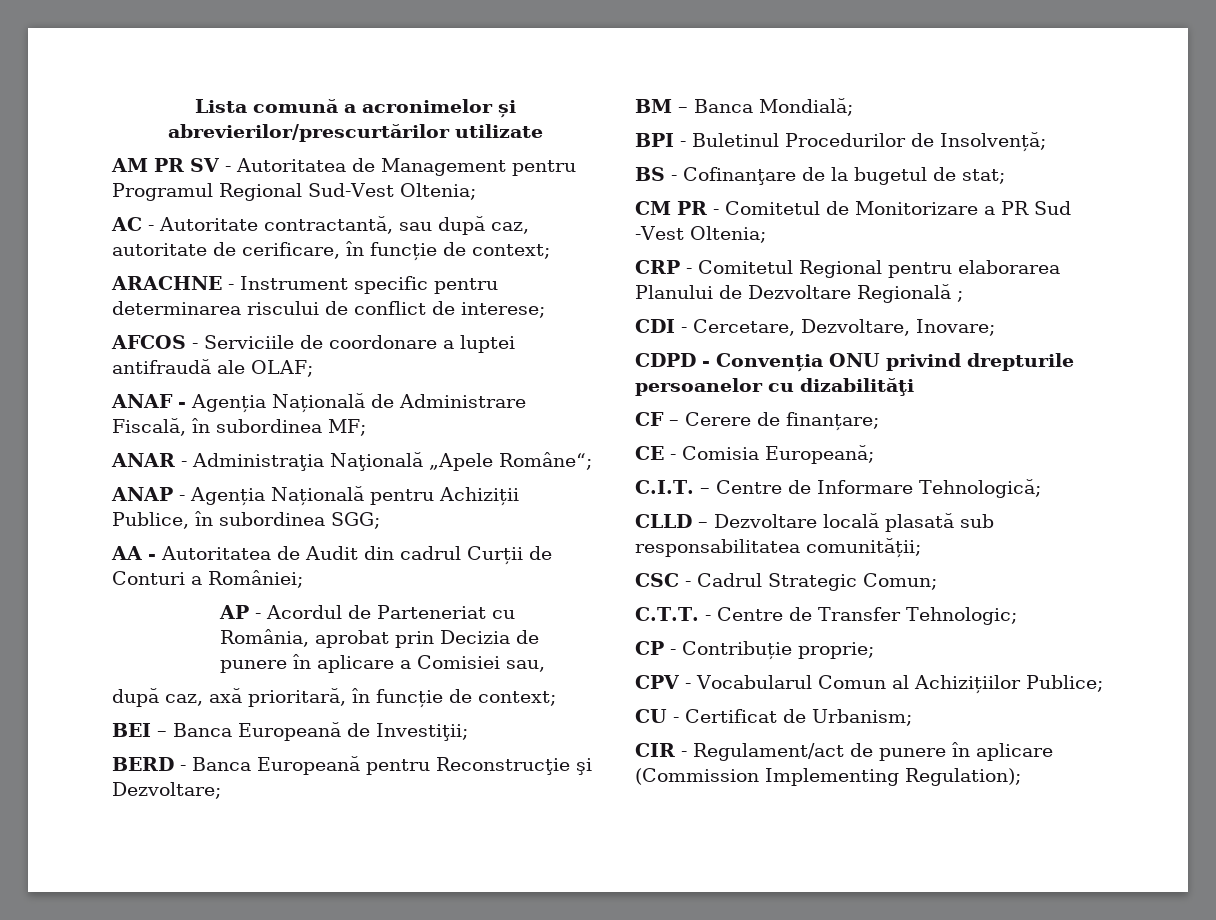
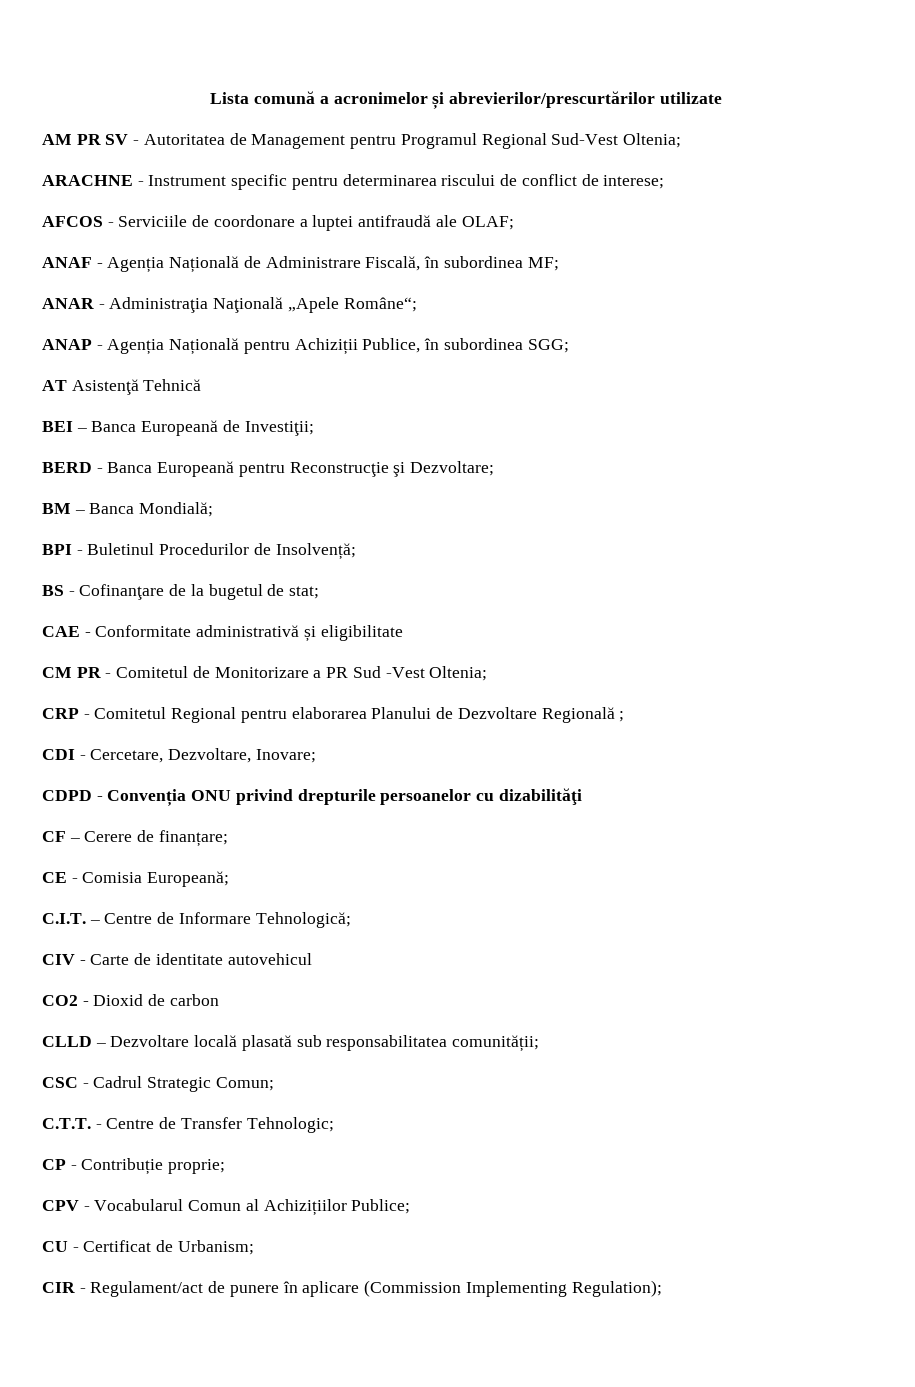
- AC - Autoritate contractantă, sau după caz, autoritate de cerificare, în funcție de context;
- AA - Autoritatea de Audit din cadrul Curții de Conturi a României;
- AP - Acordul de Parteneriat cu România, aprobat prin Decizia de punere în aplicare a Comisiei sau,
- după caz, axă prioritară, în funcție de context;
+ AT Asistenţă Tehnică
+ CAE - Conformitate administrativă și eligibilitate
+ CIV - Carte de identitate autovehicul
+ CO2 - Dioxid de carbon

